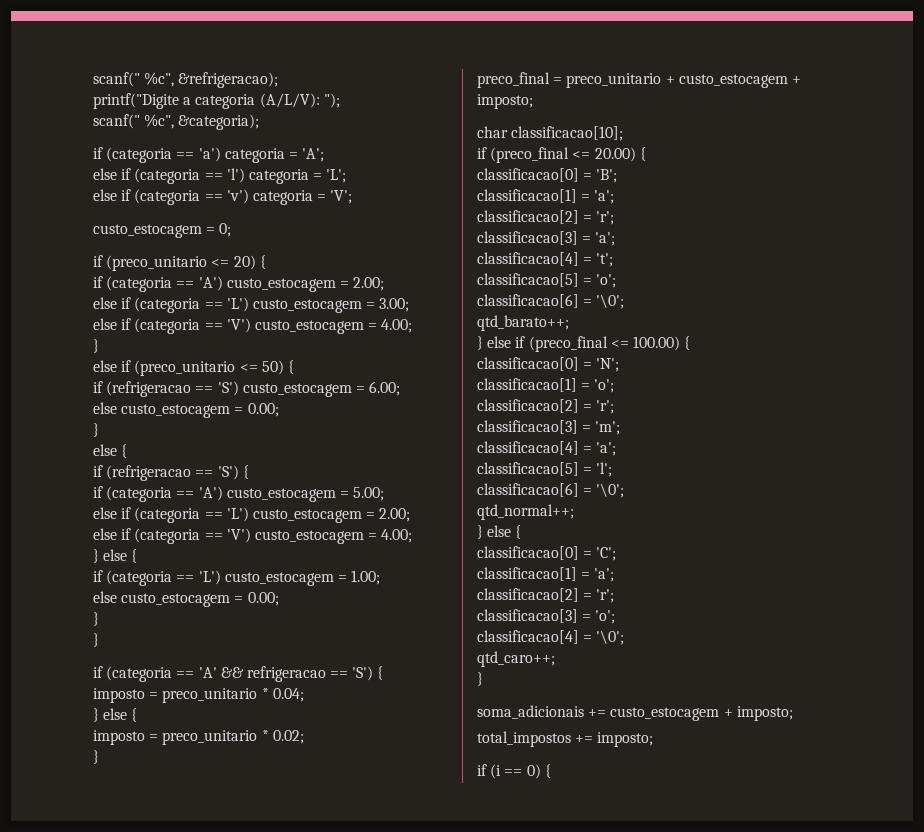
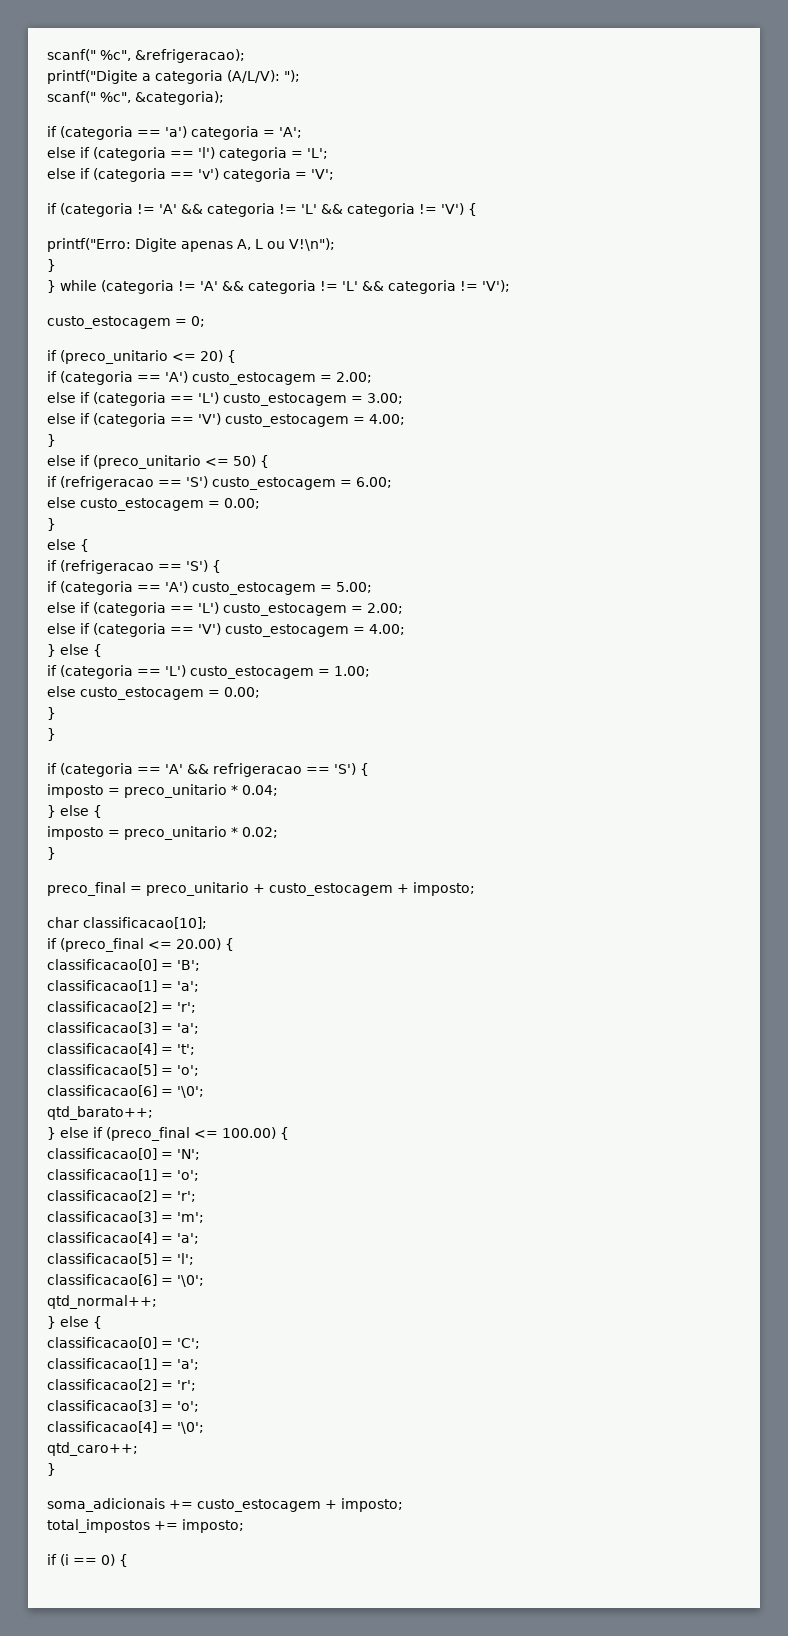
+ if (categoria != 'A' && categoria != 'L' && categoria != 'V') {
+ printf("Erro: Digite apenas A, L ou V!\n");
+ }
+ } while (categoria != 'A' && categoria != 'L' && categoria != 'V');

